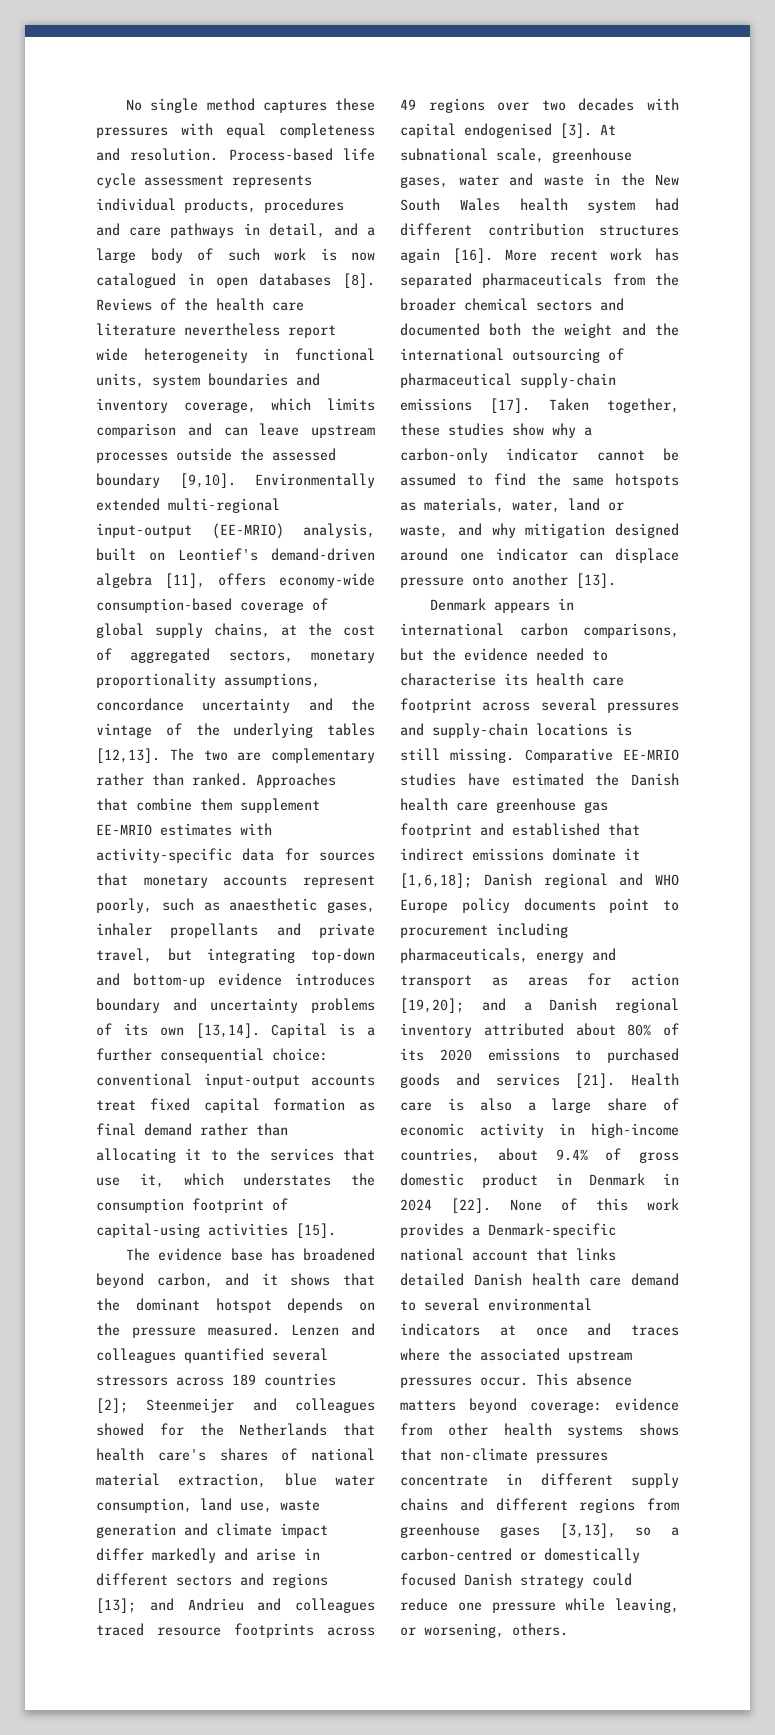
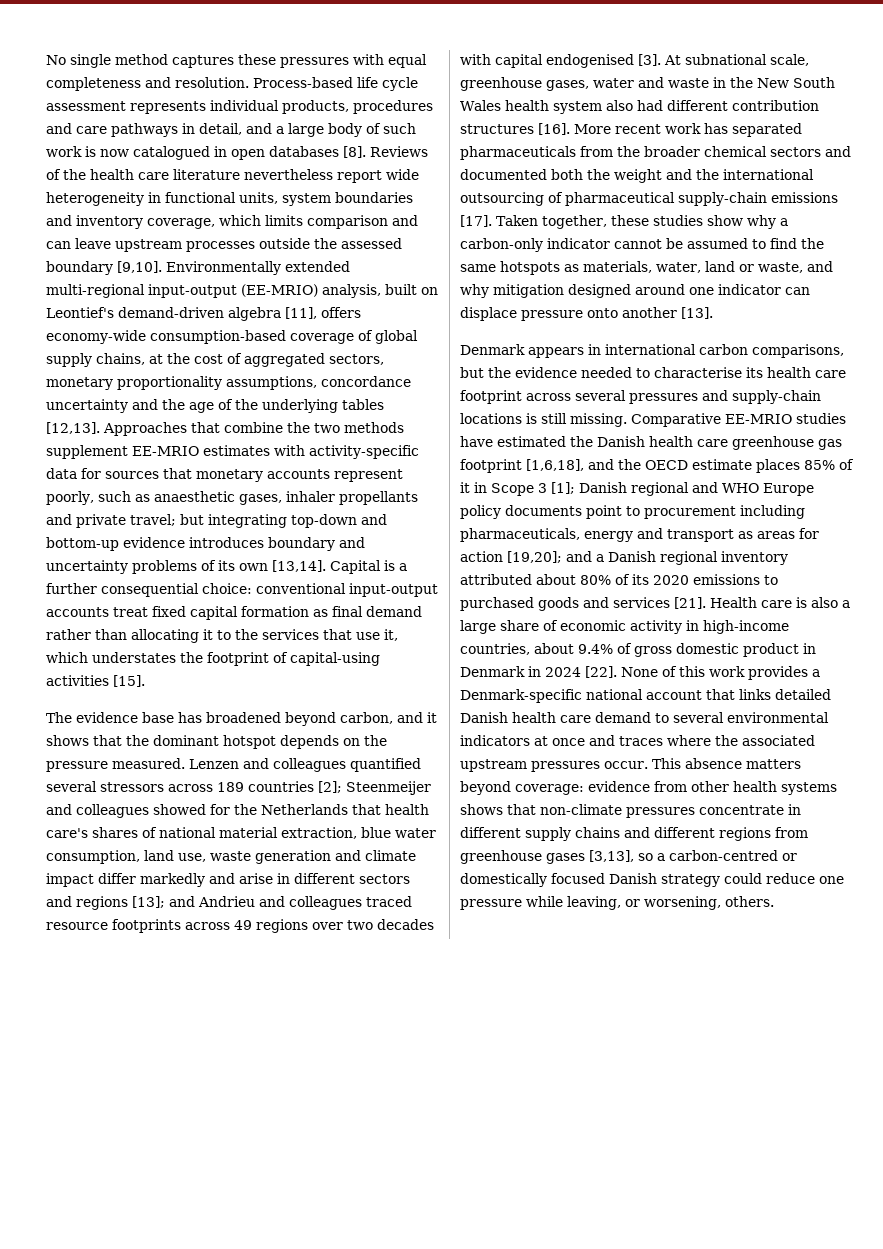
- Environmentally extended multi-regional input-output (EE-MRIO) analysis, built on Leontief's demand-driven algebra [11], offers economy-wide consumption-based coverage of global supply chains, at the cost of aggregated sectors, monetary proportionality assumptions, concordance uncertainty and the vintage of the underlying tables [12,13].
+ Environmentally extended multi-regional input-output (EE-MRIO) analysis, built on Leontief's demand-driven algebra [11], offers economy-wide consumption-based coverage of global supply chains, at the cost of aggregated sectors, monetary proportionality assumptions, concordance uncertainty and the age of the underlying tables [12,13].
- The two are complementary rather than ranked. Approaches that combine them supplement EE-MRIO estimates with activity-specific data for sources that monetary accounts represent poorly, such as anaesthetic gases, inhaler propellants and private travel, but integrating top-down and bottom-up evidence introduces boundary and uncertainty problems of its own [13,14].
+ Approaches that combine the two methods supplement EE-MRIO estimates with activity-specific data for sources that monetary accounts represent poorly, such as anaesthetic gases, inhaler propellants and private travel; but integrating top-down and bottom-up evidence introduces boundary and uncertainty problems of its own [13,14].
- Capital is a further consequential choice: conventional input-output accounts treat fixed capital formation as final demand rather than allocating it to the services that use it, which understates the consumption footprint of capital-using activities [15].
+ Capital is a further consequential choice: conventional input-output accounts treat fixed capital formation as final demand rather than allocating it to the services that use it, which understates the footprint of capital-using activities [15].
- At subnational scale, greenhouse gases, water and waste in the New South Wales health system had different contribution structures again [16].
+ At subnational scale, greenhouse gases, water and waste in the New South Wales health system also had different contribution structures [16].
- Comparative EE-MRIO studies have estimated the Danish health care greenhouse gas footprint and established that indirect emissions dominate it [1,6,18]; Danish regional and WHO Europe policy documents point to procurement including pharmaceuticals, energy and transport as areas for action [19,20]; and a Danish regional inventory attributed about 80% of its 2020 emissions to purchased goods and services [21].
+ Comparative EE-MRIO studies have estimated the Danish health care greenhouse gas footprint [1,6,18], and the OECD estimate places 85% of it in Scope 3 [1]; Danish regional and WHO Europe policy documents point to procurement including pharmaceuticals, energy and transport as areas for action [19,20]; and a Danish regional inventory attributed about 80% of its 2020 emissions to purchased goods and services [21].

